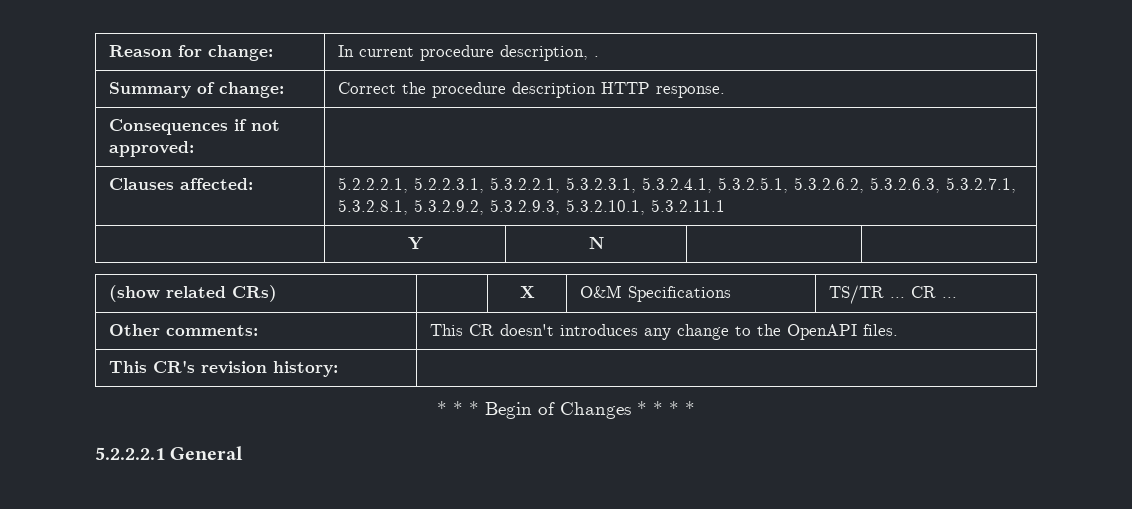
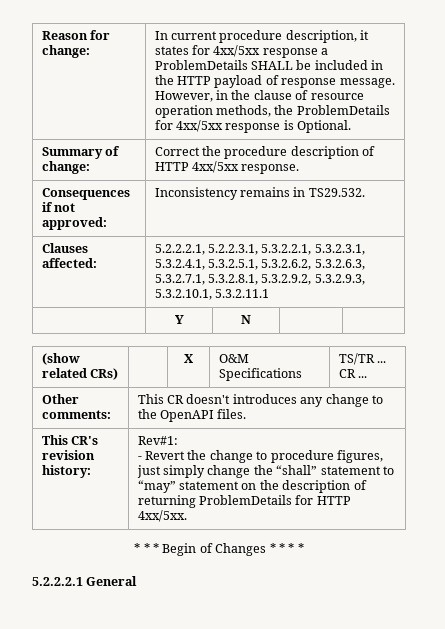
- Reason for change: | In current procedure description, .
+ Reason for change: | In current procedure description, it states for 4xx/5xx response a ProblemDetails SHALL be included in the HTTP payload of response message. However, in the clause of resource operation methods, the ProblemDetails for 4xx/5xx response is Optional.
- Summary of change: | Correct the procedure description HTTP response.
+ Summary of change: | Correct the procedure description of HTTP 4xx/5xx response.
- Consequences if not approved: |
+ Consequences if not approved: | Inconsistency remains in TS29.532.
- This CR's revision history: |
+ This CR's revision history: | Rev#1:
+ - Revert the change to procedure figures, just simply change the “shall” statement to “may” statement on the description of returning ProblemDetails for HTTP 4xx/5xx.

